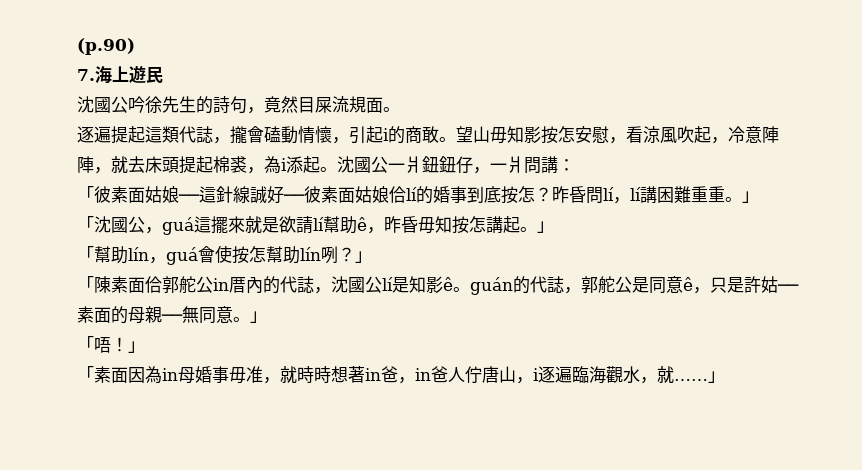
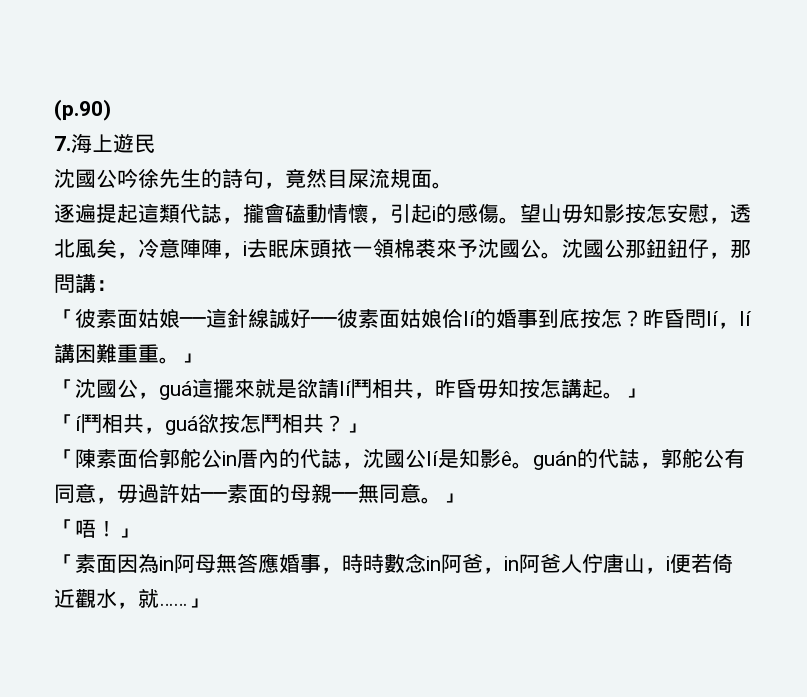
- 逐遍提起這類代誌，攏會磕動情懷，引起i的商敢。
+ 逐遍提起這類代誌，攏會磕動情懷，引起i的感傷。
- 望山毋知影按怎安慰，看涼風吹起，冷意陣陣，就去床頭提起棉裘，為i添起。
+ 望山毋知影按怎安慰，透北風矣，冷意陣陣，i去眠床頭挔一領棉裘來予沈國公。
- 沈國公一爿鈕鈕仔，一爿問講：
+ 沈國公那鈕鈕仔，那問講：
- 「沈國公，guá這擺來就是欲請lí幫助ê，昨昏毋知按怎講起。」
+ 「沈國公，guá這擺來就是欲請lí鬥相共，昨昏毋知按怎講起。」
- 「幫助lín，guá會使按怎幫助lín咧？」
+ 「í鬥相共，guá欲按怎鬥相共？」
- 「陳素面佮郭舵公in厝內的代誌，沈國公lí是知影ê。guán的代誌，郭舵公是同意ê，只是許姑──素面的母親──無同意。」
+ 「陳素面佮郭舵公in厝內的代誌，沈國公lí是知影ê。guán的代誌，郭舵公有同意，毋過許姑──素面的母親──無同意。」
- 「素面因為in母婚事毋准，就時時想著in爸，in爸人佇唐山，i逐遍臨海觀水，就……」
+ 「素面因為in阿母無答應婚事，時時數念in阿爸，in阿爸人佇唐山，i便若倚近觀水，就……」

